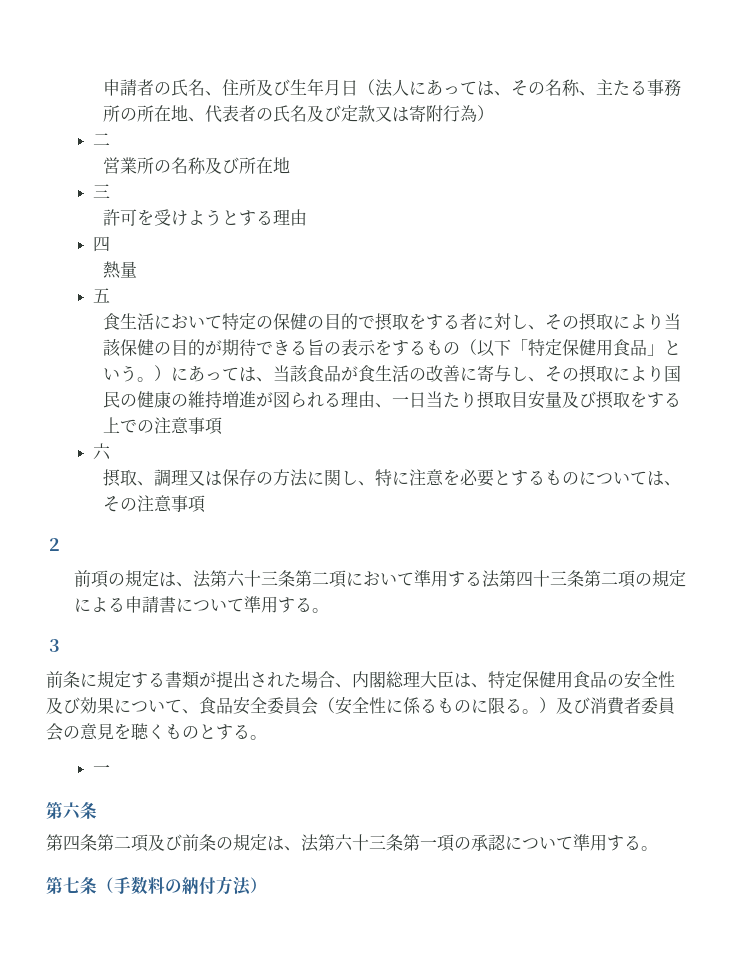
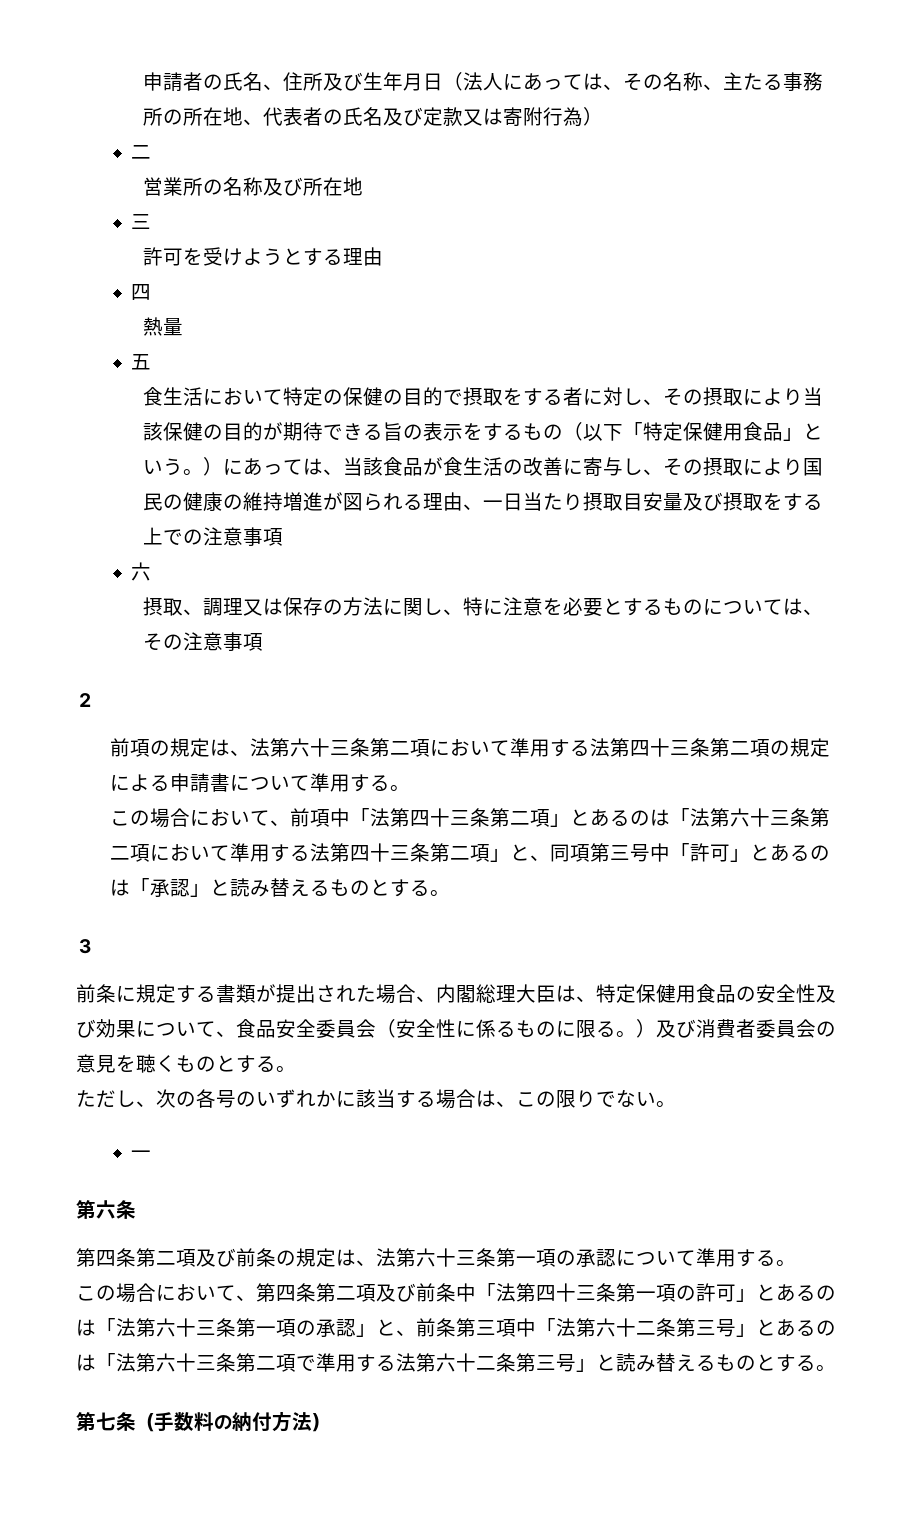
+ この場合において、前項中「法第四十三条第二項」とあるのは「法第六十三条第二項において準用する法第四十三条第二項」と、同項第三号中「許可」とあるのは「承認」と読み替えるものとする。
+ ただし、次の各号のいずれかに該当する場合は、この限りでない。
+ この場合において、第四条第二項及び前条中「法第四十三条第一項の許可」とあるのは「法第六十三条第一項の承認」と、前条第三項中「法第六十二条第三号」とあるのは「法第六十三条第二項で準用する法第六十二条第三号」と読み替えるものとする。

